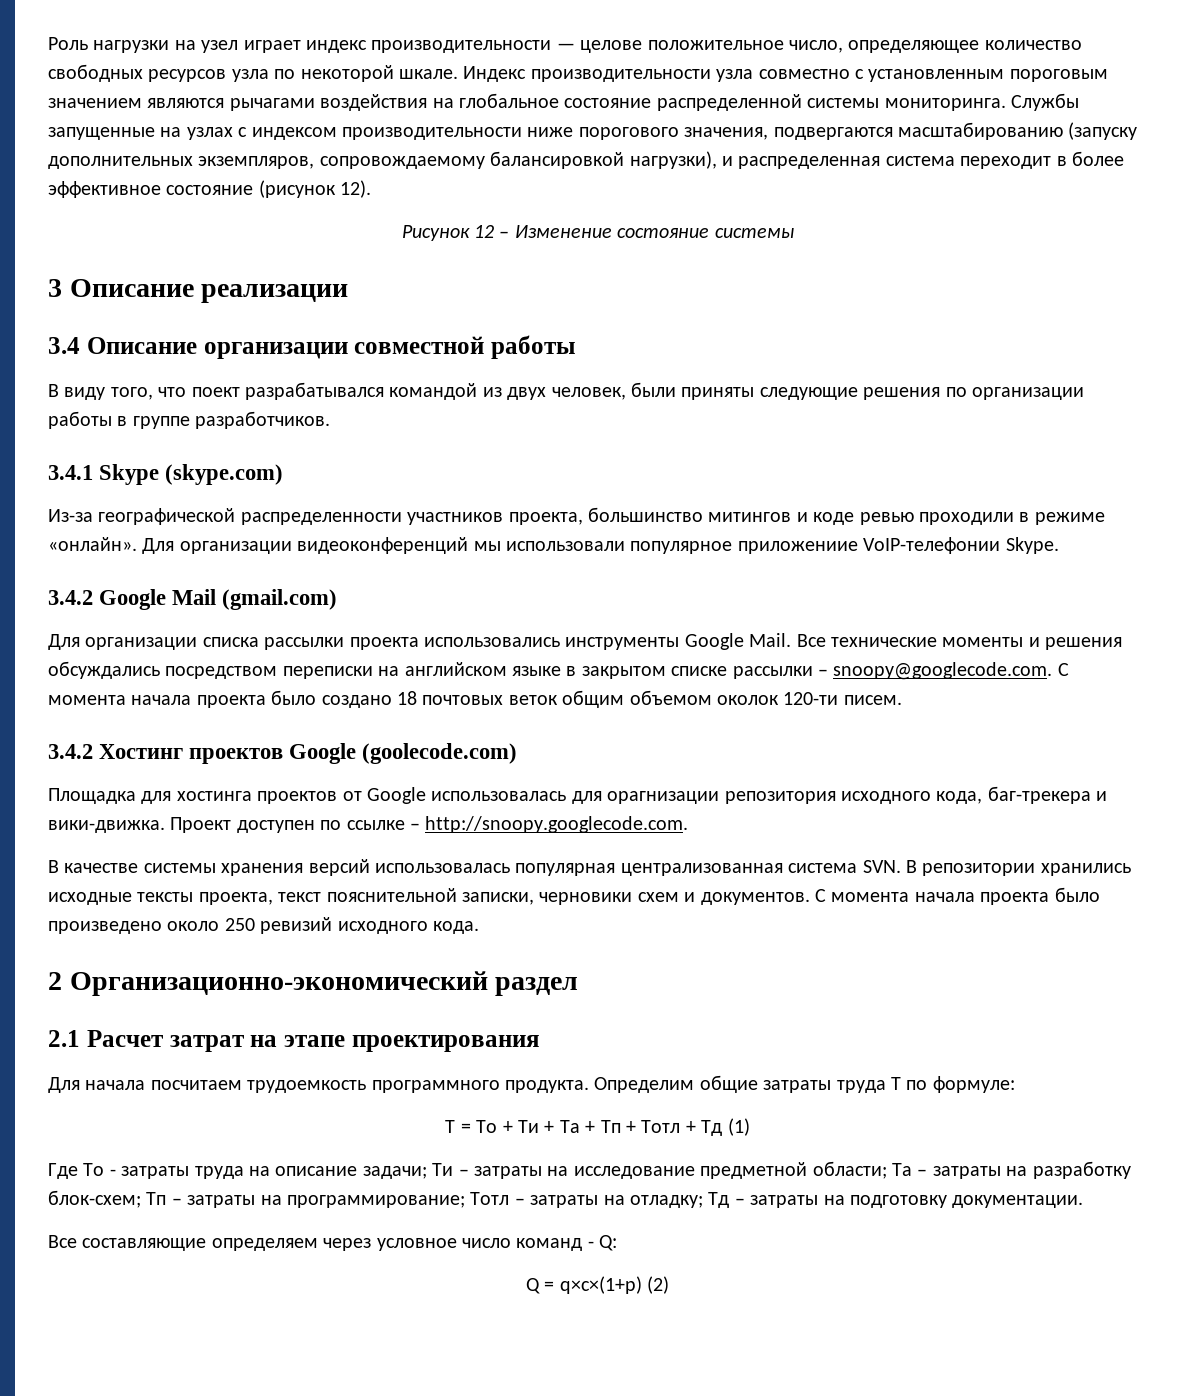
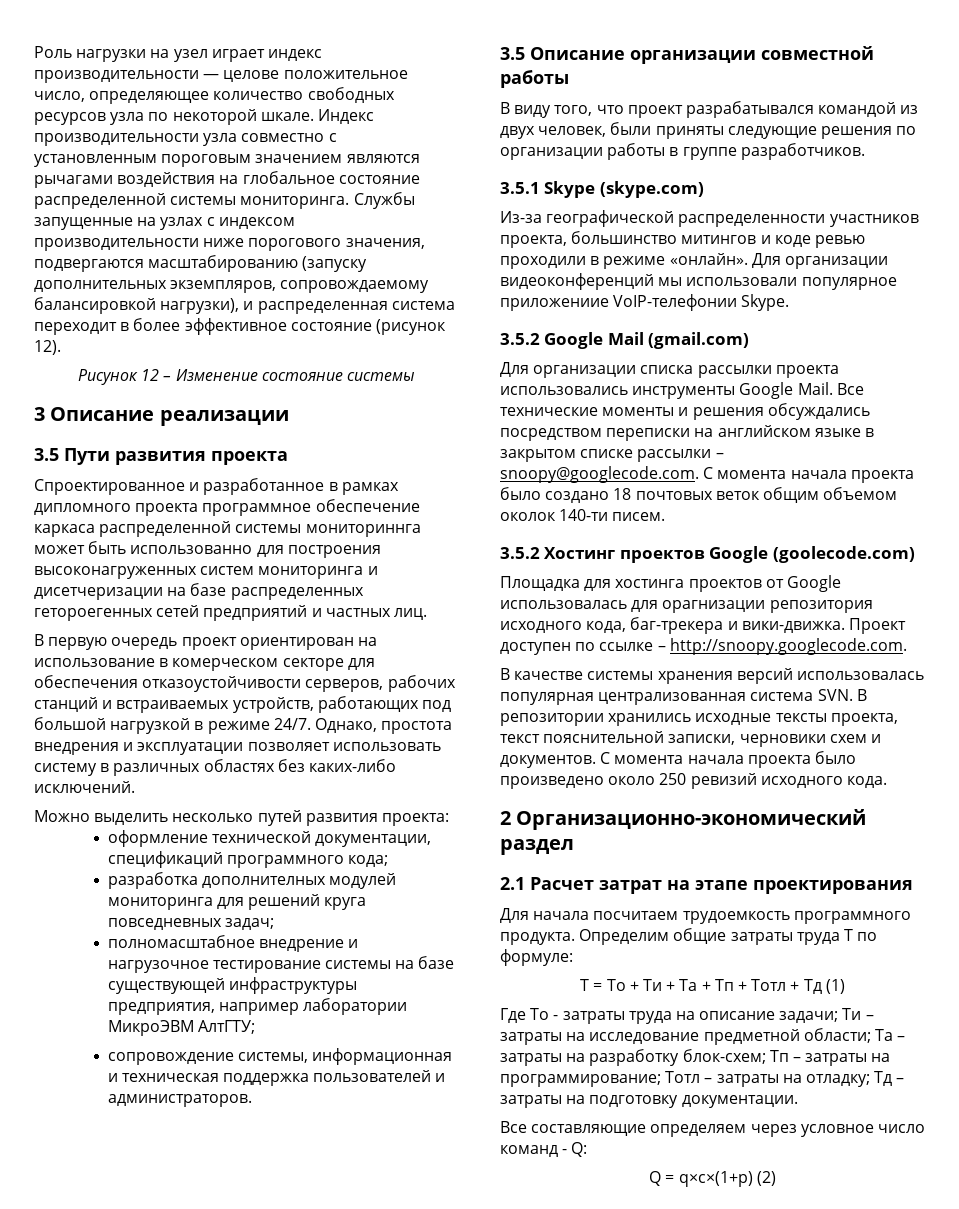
- 3.4 Описание организации совместной работы
+ 3.5 Пути развития проекта
+ Спроектированное и разработанное в рамках дипломного проекта программное обеспечение каркаса распределенной системы мониториннга может быть использованно для построения высоконагруженных систем мониторинга и дисетчеризации на базе распределенных гетороегенных сетей предприятий и частных лиц.
+ В первую очередь проект ориентирован на использование в комерческом секторе для обеспечения отказоустойчивости серверов, рабочих станций и встраиваемых устройств, работающих под большой нагрузкой в режиме 24/7. Однако, простота внедрения и эксплуатации позволяет использовать систему в различных областях без каких-либо исключений.
+ Можно выделить несколько путей развития проекта:
+ оформление технической документации, спецификаций программного кода;
+ разработка дополнителных модулей мониторинга для решений круга повседневных задач;
+ полномасштабное внедрение и нагрузочное тестирование системы на базе существующей инфраструктуры предприятия, например лаборатории МикроЭВМ АлтГТУ;
+ сопровождение системы, информационная и техническая поддержка пользователей и администраторов.
+ 3.5 Описание организации совместной работы
- В виду того, что поект разрабатывался командой из двух человек, были приняты следующие решения по организации работы в группе разработчиков.
+ В виду того, что проект разрабатывался командой из двух человек, были приняты следующие решения по организации работы в группе разработчиков.
- 3.4.1 Skype (skype.com)
+ 3.5.1 Skype (skype.com)
- 3.4.2 Google Mail (gmail.com)
+ 3.5.2 Google Mail (gmail.com)
- Все технические моменты и решения обсуждались посредством переписки на английском языке в закрытом списке рассылки – snoopy@googlecode.com. С момента начала проекта было создано 18 почтовых веток общим объемом околок 120-ти писем.
+ Все технические моменты и решения обсуждались посредством переписки на английском языке в закрытом списке рассылки – snoopy@googlecode.com. С момента начала проекта было создано 18 почтовых веток общим объемом околок 140-ти писем.
- 3.4.2 Хостинг проектов Google (goolecode.com)
+ 3.5.2 Хостинг проектов Google (goolecode.com)

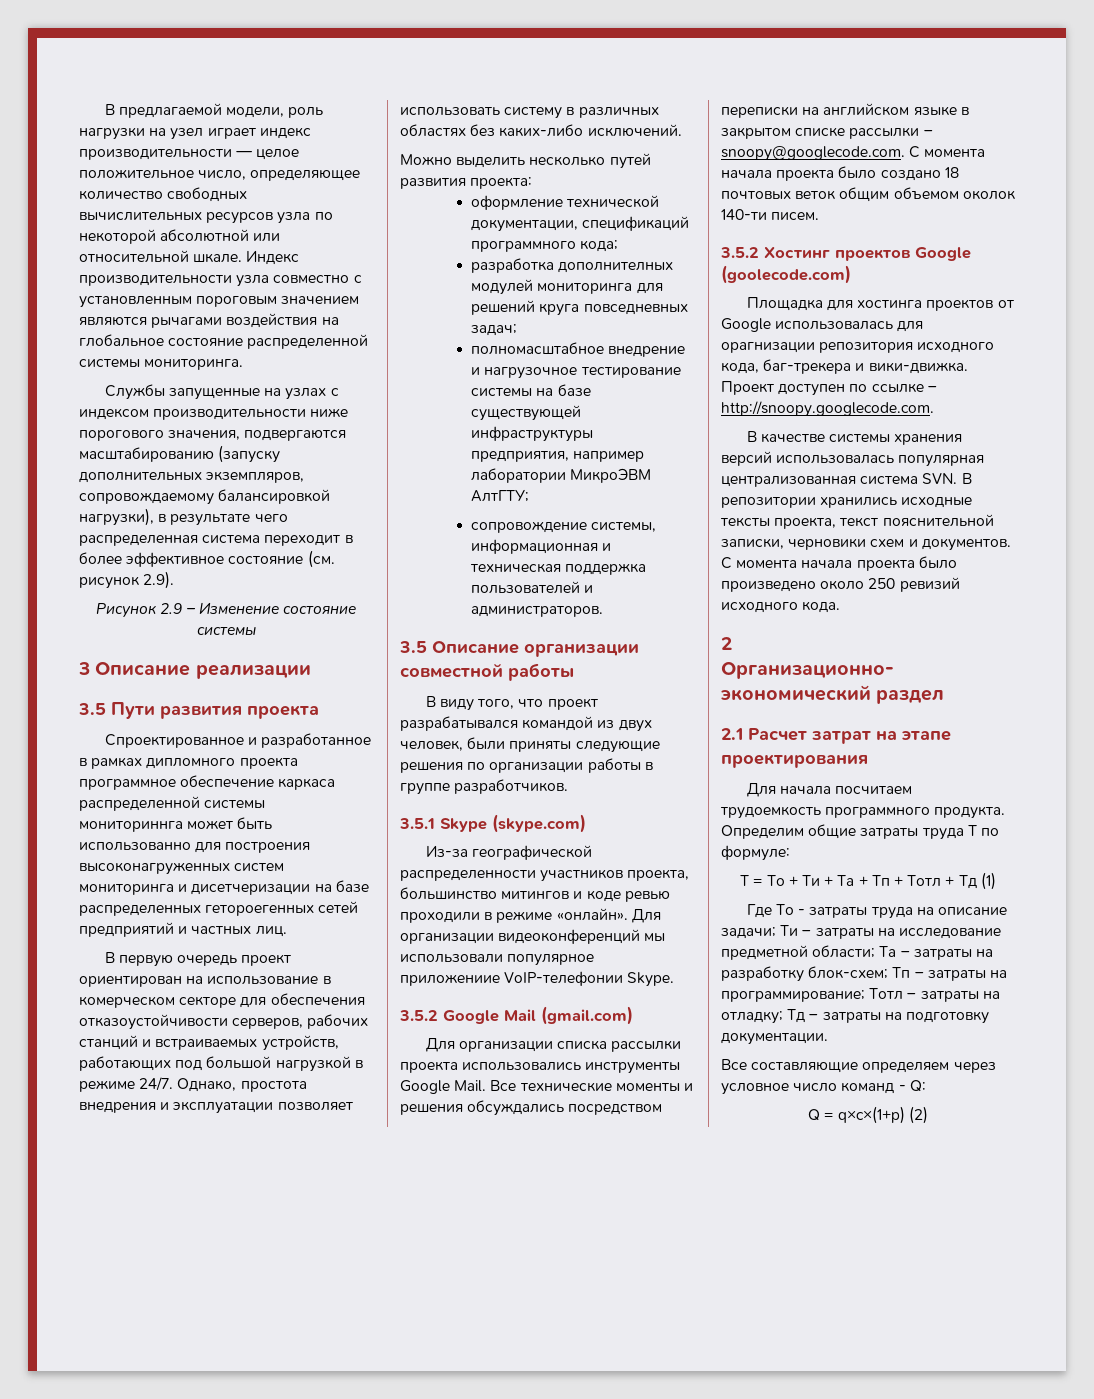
- Роль нагрузки на узел играет индекс производительности — целове положительное число, определяющее количество свободных ресурсов узла по некоторой шкале.
+ В предлагаемой модели, роль нагрузки на узел играет индекс производительности — целое положительное число, определяющее количество свободных вычислительных ресурсов узла по некоторой абсолютной или относительной шкале.
- Индекс производительности узла совместно с установленным пороговым значением являются рычагами воздействия на глобальное состояние распределенной системы мониторинга. Службы запущенные на узлах с индексом производительности ниже порогового значения, подвергаются масштабированию (запуску дополнительных экземпляров, сопровождаемому балансировкой нагрузки), и распределенная система переходит в более эффективное состояние (рисунок 12).
+ Индекс производительности узла совместно с установленным пороговым значением являются рычагами воздействия на глобальное состояние распределенной системы мониторинга.
+ Службы запущенные на узлах с индексом производительности ниже порогового значения, подвергаются масштабированию (запуску дополнительных экземпляров, сопровождаемому балансировкой нагрузки), в результате чего распределенная система переходит в более эффективное состояние (см. рисунок 2.9).
- Рисунок 12 – Изменение состояние системы
+ Рисунок 2.9 – Изменение состояние системы

